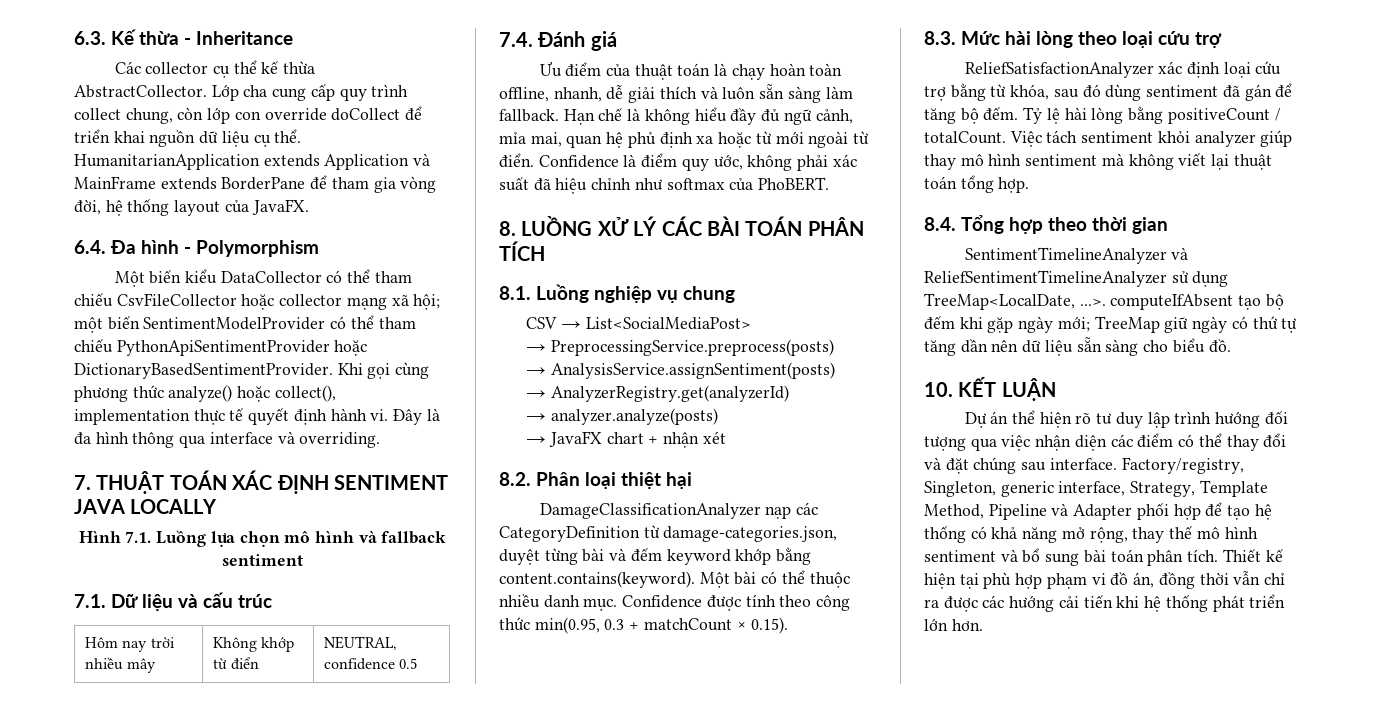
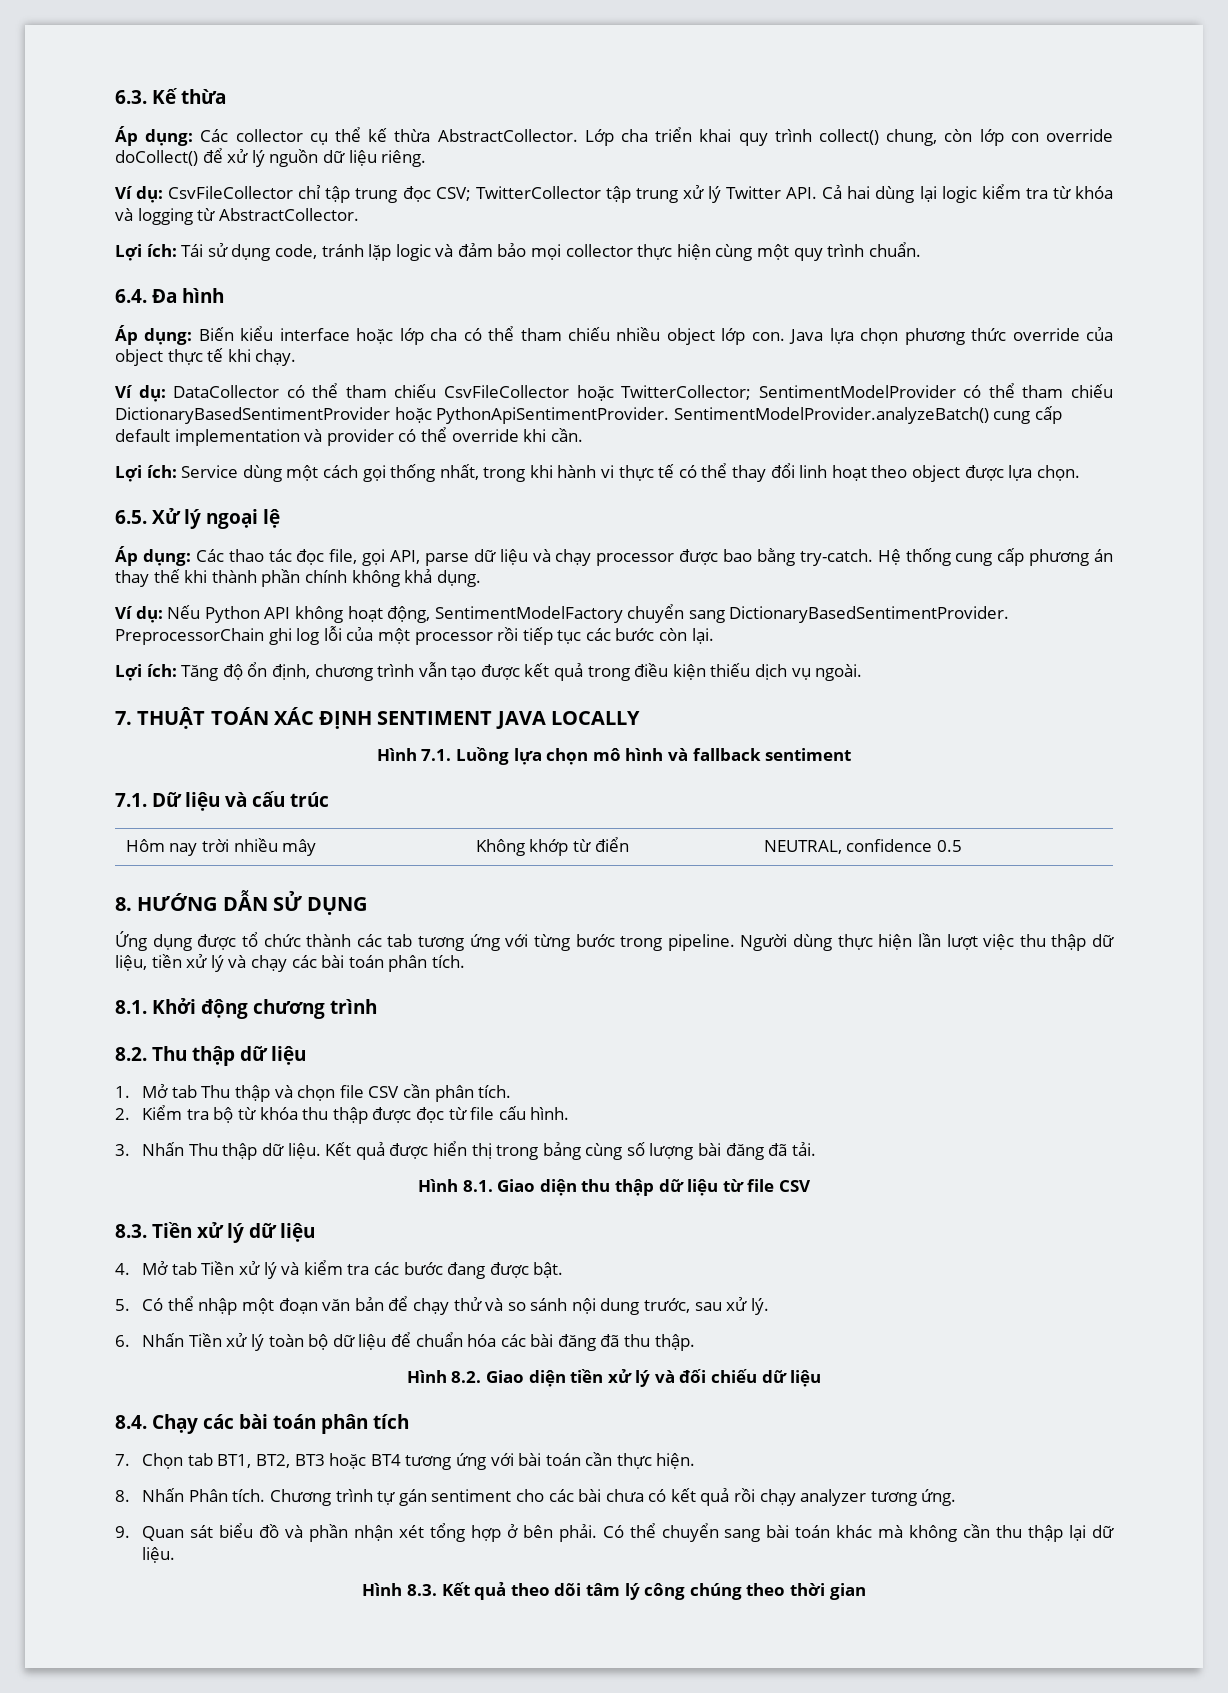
- 6.3. Kế thừa - Inheritance
- Các collector cụ thể kế thừa AbstractCollector.
+ 6.3. Kế thừa
+ Áp dụng: Các collector cụ thể kế thừa AbstractCollector.
- Lớp cha cung cấp quy trình collect chung, còn lớp con override doCollect để triển khai nguồn dữ liệu cụ thể. HumanitarianApplication extends Application và MainFrame extends BorderPane để tham gia vòng đời, hệ thống layout của JavaFX.
- 6.4. Đa hình - Polymorphism
- Một biến kiểu DataCollector có thể tham chiếu CsvFileCollector hoặc collector mạng xã hội; một biến SentimentModelProvider có thể tham chiếu PythonApiSentimentProvider hoặc DictionaryBasedSentimentProvider. Khi gọi cùng phương thức analyze() hoặc collect(), implementation thực tế quyết định hành vi. Đây là đa hình thông qua interface và overriding.
+ Lớp cha triển khai quy trình collect() chung, còn lớp con override doCollect() để xử lý nguồn dữ liệu riêng.
+ Ví dụ: CsvFileCollector chỉ tập trung đọc CSV; TwitterCollector tập trung xử lý Twitter API. Cả hai dùng lại logic kiểm tra từ khóa và logging từ AbstractCollector.
+ Lợi ích: Tái sử dụng code, tránh lặp logic và đảm bảo mọi collector thực hiện cùng một quy trình chuẩn.
+ 6.4. Đa hình
+ Áp dụng: Biến kiểu interface hoặc lớp cha có thể tham chiếu nhiều object lớp con. Java lựa chọn phương thức override của object thực tế khi chạy.
+ Ví dụ: DataCollector có thể tham chiếu CsvFileCollector hoặc TwitterCollector; SentimentModelProvider có thể tham chiếu DictionaryBasedSentimentProvider hoặc PythonApiSentimentProvider. SentimentModelProvider.analyzeBatch() cung cấp default implementation và provider có thể override khi cần.
+ Lợi ích: Service dùng một cách gọi thống nhất, trong khi hành vi thực tế có thể thay đổi linh hoạt theo object được lựa chọn.
+ 6.5. Xử lý ngoại lệ
+ Áp dụng: Các thao tác đọc file, gọi API, parse dữ liệu và chạy processor được bao bằng try-catch. Hệ thống cung cấp phương án thay thế khi thành phần chính không khả dụng.
+ Ví dụ: Nếu Python API không hoạt động, SentimentModelFactory chuyển sang DictionaryBasedSentimentProvider. PreprocessorChain ghi log lỗi của một processor rồi tiếp tục các bước còn lại.
+ Lợi ích: Tăng độ ổn định, chương trình vẫn tạo được kết quả trong điều kiện thiếu dịch vụ ngoài.
- 7.4. Đánh giá
- Ưu điểm của thuật toán là chạy hoàn toàn offline, nhanh, dễ giải thích và luôn sẵn sàng làm fallback. Hạn chế là không hiểu đầy đủ ngữ cảnh, mỉa mai, quan hệ phủ định xa hoặc từ mới ngoài từ điển. Confidence là điểm quy ước, không phải xác suất đã hiệu chỉnh như softmax của PhoBERT.
- 8. LUỒNG XỬ LÝ CÁC BÀI TOÁN PHÂN TÍCH
- 8.1. Luồng nghiệp vụ chung
- CSV → List<SocialMediaPost>
- → PreprocessingService.preprocess(posts)
- → AnalysisService.assignSentiment(posts)
- → AnalyzerRegistry.get(analyzerId)
- → analyzer.analyze(posts)
- → JavaFX chart + nhận xét
- 8.2. Phân loại thiệt hại
- DamageClassificationAnalyzer nạp các CategoryDefinition từ damage-categories.json, duyệt từng bài và đếm keyword khớp bằng content.contains(keyword). Một bài có thể thuộc nhiều danh mục. Confidence được tính theo công thức min(0.95, 0.3 + matchCount × 0.15).
- 8.3. Mức hài lòng theo loại cứu trợ
- ReliefSatisfactionAnalyzer xác định loại cứu trợ bằng từ khóa, sau đó dùng sentiment đã gán để tăng bộ đếm. Tỷ lệ hài lòng bằng positiveCount / totalCount. Việc tách sentiment khỏi analyzer giúp thay mô hình sentiment mà không viết lại thuật toán tổng hợp.
- 8.4. Tổng hợp theo thời gian
- SentimentTimelineAnalyzer và ReliefSentimentTimelineAnalyzer sử dụng TreeMap<LocalDate, ...>. computeIfAbsent tạo bộ đếm khi gặp ngày mới; TreeMap giữ ngày có thứ tự tăng dần nên dữ liệu sẵn sàng cho biểu đồ.
- 10. KẾT LUẬN
- Dự án thể hiện rõ tư duy lập trình hướng đối tượng qua việc nhận diện các điểm có thể thay đổi và đặt chúng sau interface. Factory/registry, Singleton, generic interface, Strategy, Template Method, Pipeline và Adapter phối hợp để tạo hệ thống có khả năng mở rộng, thay thế mô hình sentiment và bổ sung bài toán phân tích. Thiết kế hiện tại phù hợp phạm vi đồ án, đồng thời vẫn chỉ ra được các hướng cải tiến khi hệ thống phát triển lớn hơn.
+ 8. HƯỚNG DẪN SỬ DỤNG
+ Ứng dụng được tổ chức thành các tab tương ứng với từng bước trong pipeline. Người dùng thực hiện lần lượt việc thu thập dữ liệu, tiền xử lý và chạy các bài toán phân tích.
+ 8.1. Khởi động chương trình
+ 8.2. Thu thập dữ liệu
+ 1. Mở tab Thu thập và chọn file CSV cần phân tích.
+ 2. Kiểm tra bộ từ khóa thu thập được đọc từ file cấu hình.
+ 3. Nhấn Thu thập dữ liệu. Kết quả được hiển thị trong bảng cùng số lượng bài đăng đã tải.
+ Hình 8.1. Giao diện thu thập dữ liệu từ file CSV
+ 8.3. Tiền xử lý dữ liệu
+ 4. Mở tab Tiền xử lý và kiểm tra các bước đang được bật.
+ 5. Có thể nhập một đoạn văn bản để chạy thử và so sánh nội dung trước, sau xử lý.
+ 6. Nhấn Tiền xử lý toàn bộ dữ liệu để chuẩn hóa các bài đăng đã thu thập.
+ Hình 8.2. Giao diện tiền xử lý và đối chiếu dữ liệu
+ 8.4. Chạy các bài toán phân tích
+ 7. Chọn tab BT1, BT2, BT3 hoặc BT4 tương ứng với bài toán cần thực hiện.
+ 8. Nhấn Phân tích. Chương trình tự gán sentiment cho các bài chưa có kết quả rồi chạy analyzer tương ứng.
+ 9. Quan sát biểu đồ và phần nhận xét tổng hợp ở bên phải. Có thể chuyển sang bài toán khác mà không cần thu thập lại dữ liệu.
+ Hình 8.3. Kết quả theo dõi tâm lý công chúng theo thời gian

